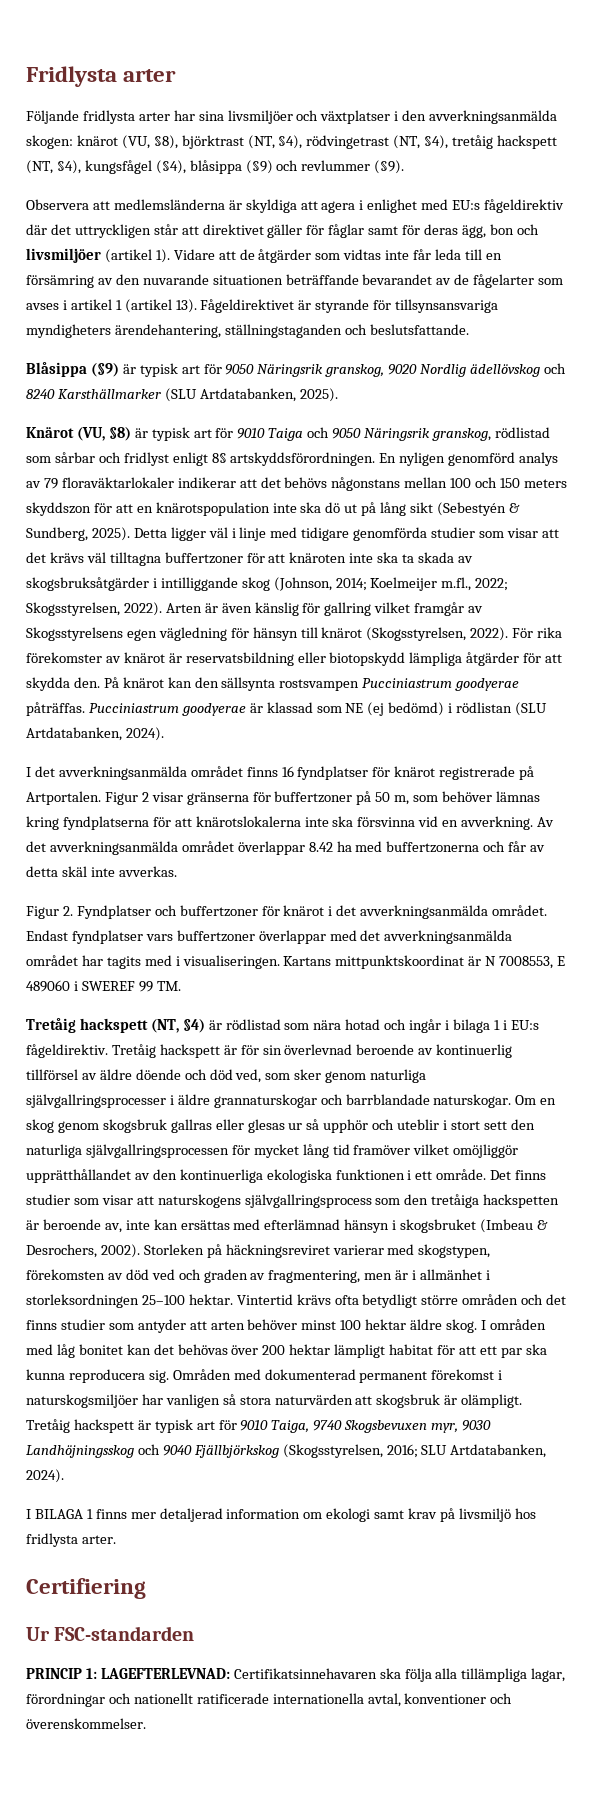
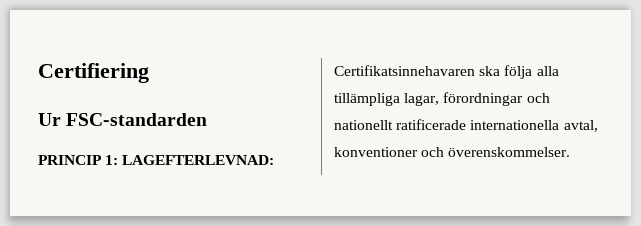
- Fridlysta arter
- Följande fridlysta arter har sina livsmiljöer och växtplatser i den avverkningsanmälda skogen: knärot (VU, §8), björktrast (NT, §4), rödvingetrast (NT, §4), tretåig hackspett (NT, §4), kungsfågel (§4), blåsippa (§9) och revlummer (§9).
- Observera att medlemsländerna är skyldiga att agera i enlighet med EU:s fågeldirektiv där det uttryckligen står att direktivet gäller för fåglar samt för deras ägg, bon och livsmiljöer (artikel 1). Vidare att de åtgärder som vidtas inte får leda till en försämring av den nuvarande situationen beträffande bevarandet av de fågelarter som avses i artikel 1 (artikel 13). Fågeldirektivet är styrande för tillsynsansvariga myndigheters ärendehantering, ställningstaganden och beslutsfattande.
- Blåsippa (§9) är typisk art för 9050 Näringsrik granskog, 9020 Nordlig ädellövskog och 8240 Karsthällmarker (SLU Artdatabanken, 2025).
- Knärot (VU, §8) är typisk art för 9010 Taiga och 9050 Näringsrik granskog, rödlistad som sårbar och fridlyst enligt 8§ artskyddsförordningen. En nyligen genomförd analys av 79 floraväktarlokaler indikerar att det behövs någonstans mellan 100 och 150 meters skyddszon för att en knärotspopulation inte ska dö ut på lång sikt (Sebestyén & Sundberg, 2025). Detta ligger väl i linje med tidigare genomförda studier som visar att det krävs väl tilltagna buffertzoner för att knäroten inte ska ta skada av skogsbruksåtgärder i intilliggande skog (Johnson, 2014; Koelmeijer m.fl., 2022; Skogsstyrelsen, 2022). Arten är även känslig för gallring vilket framgår av Skogsstyrelsens egen vägledning för hänsyn till knärot (Skogsstyrelsen, 2022). För rika förekomster av knärot är reservatsbildning eller biotopskydd lämpliga åtgärder för att skydda den. På knärot kan den sällsynta rostsvampen Pucciniastrum goodyerae påträffas. Pucciniastrum goodyerae är klassad som NE (ej bedömd) i rödlistan (SLU Artdatabanken, 2024).
- I det avverkningsanmälda området finns 16 fyndplatser för knärot registrerade på Artportalen. Figur 2 visar gränserna för buffertzoner på 50 m, som behöver lämnas kring fyndplatserna för att knärotslokalerna inte ska försvinna vid en avverkning. Av det avverkningsanmälda området överlappar 8.42 ha med buffertzonerna och får av detta skäl inte avverkas.
- Figur 2. Fyndplatser och buffertzoner för knärot i det avverkningsanmälda området. Endast fyndplatser vars buffertzoner överlappar med det avverkningsanmälda området har tagits med i visualiseringen. Kartans mittpunktskoordinat är N 7008553, E 489060 i SWEREF 99 TM.
- Tretåig hackspett (NT, §4) är rödlistad som nära hotad och ingår i bilaga 1 i EU:s fågeldirektiv. Tretåig hackspett är för sin överlevnad beroende av kontinuerlig tillförsel av äldre döende och död ved, som sker genom naturliga självgallringsprocesser i äldre grannaturskogar och barrblandade naturskogar. Om en skog genom skogsbruk gallras eller glesas ur så upphör och uteblir i stort sett den naturliga självgallringsprocessen för mycket lång tid framöver vilket omöjliggör upprätthållandet av den kontinuerliga ekologiska funktionen i ett område. Det finns studier som visar att naturskogens självgallringsprocess som den tretåiga hackspetten är beroende av, inte kan ersättas med efterlämnad hänsyn i skogsbruket (Imbeau & Desrochers, 2002). Storleken på häckningsreviret varierar med skogstypen, förekomsten av död ved och graden av fragmentering, men är i allmänhet i storleksordningen 25–100 hektar. Vintertid krävs ofta betydligt större områden och det finns studier som antyder att arten behöver minst 100 hektar äldre skog. I områden med låg bonitet kan det behövas över 200 hektar lämpligt habitat för att ett par ska kunna reproducera sig. Områden med dokumenterad permanent förekomst i naturskogsmiljöer har vanligen så stora naturvärden att skogsbruk är olämpligt. Tretåig hackspett är typisk art för 9010 Taiga, 9740 Skogsbevuxen myr, 9030 Landhöjningsskog och 9040 Fjällbjörkskog (Skogsstyrelsen, 2016; SLU Artdatabanken, 2024).
- I BILAGA 1 finns mer detaljerad information om ekologi samt krav på livsmiljö hos fridlysta arter.

